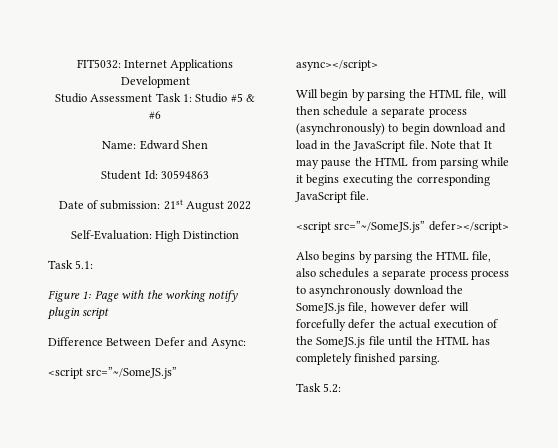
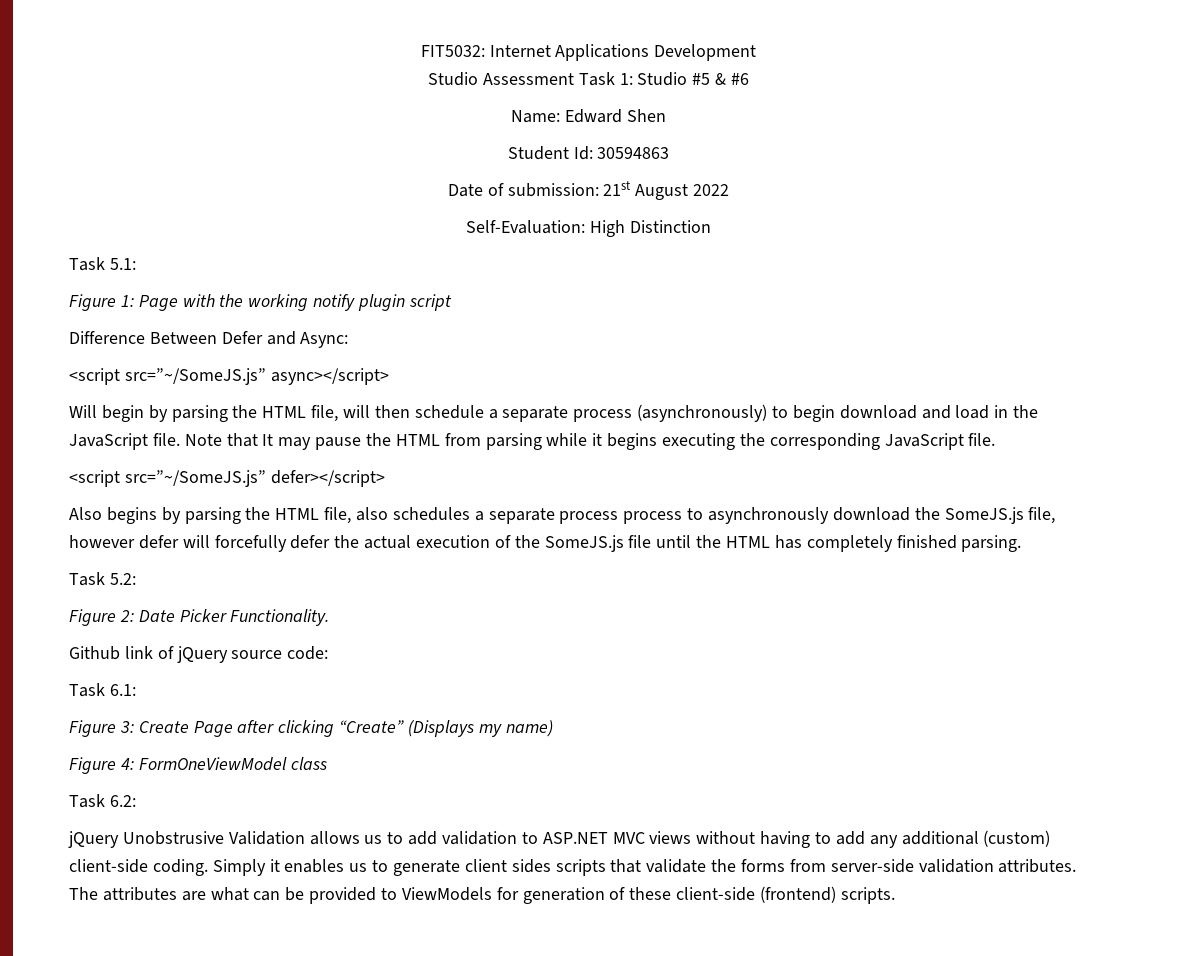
+ Figure 2: Date Picker Functionality.
+ Github link of jQuery source code:
+ Task 6.1:
+ Figure 3: Create Page after clicking “Create” (Displays my name)
+ Figure 4: FormOneViewModel class
+ Task 6.2:
+ jQuery Unobstrusive Validation allows us to add validation to ASP.NET MVC views without having to add any additional (custom) client-side coding. Simply it enables us to generate client sides scripts that validate the forms from server-side validation attributes. The attributes are what can be provided to ViewModels for generation of these client-side (frontend) scripts.

